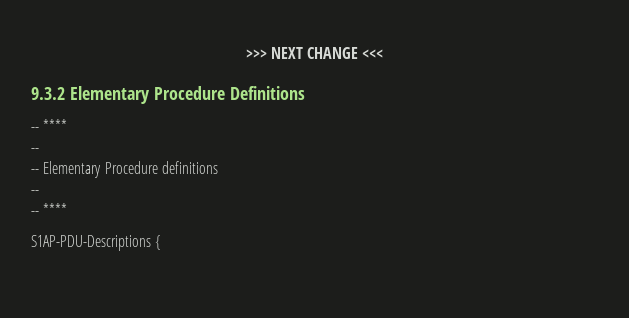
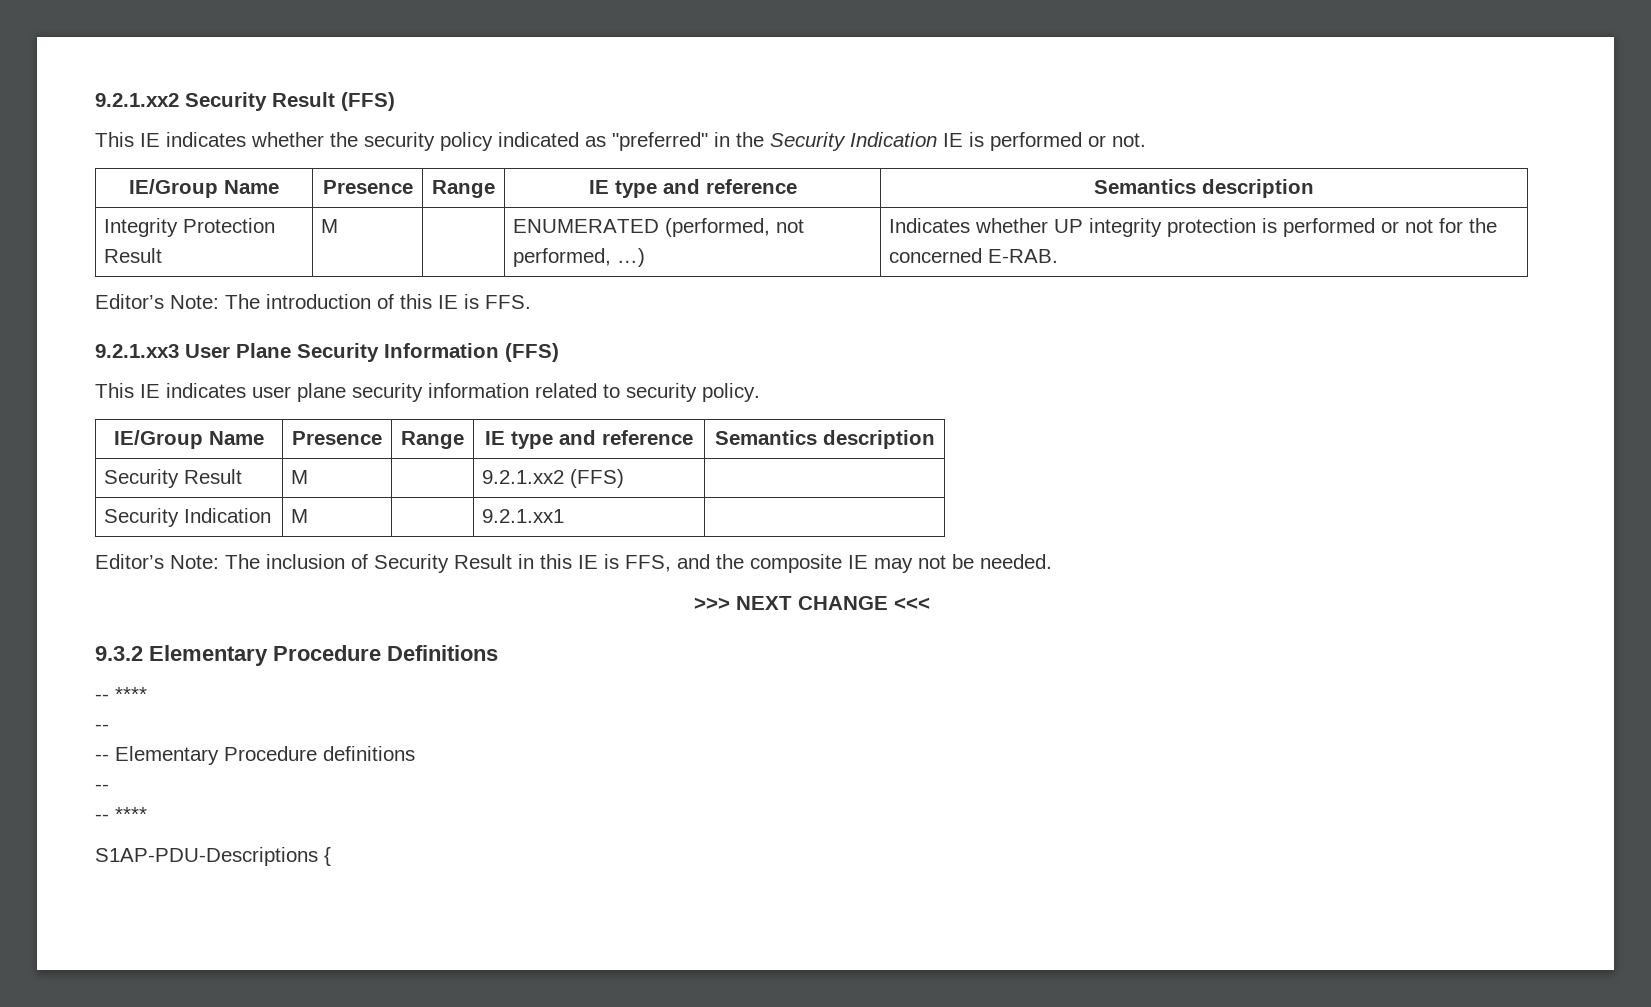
+ 9.2.1.xx2 Security Result (FFS)
+ This IE indicates whether the security policy indicated as "preferred" in the Security Indication IE is performed or not.
+ IE/Group Name | Presence | Range | IE type and reference | Semantics description
+ Integrity Protection Result | M | | ENUMERATED (performed, not performed, …) | Indicates whether UP integrity protection is performed or not for the concerned E-RAB.
+ Editor’s Note: The introduction of this IE is FFS.
+ 9.2.1.xx3 User Plane Security Information (FFS)
+ This IE indicates user plane security information related to security policy.
+ IE/Group Name | Presence | Range | IE type and reference | Semantics description
+ Security Result | M | | 9.2.1.xx2 (FFS) |
+ Security Indication | M | | 9.2.1.xx1 |
+ Editor’s Note: The inclusion of Security Result in this IE is FFS, and the composite IE may not be needed.

